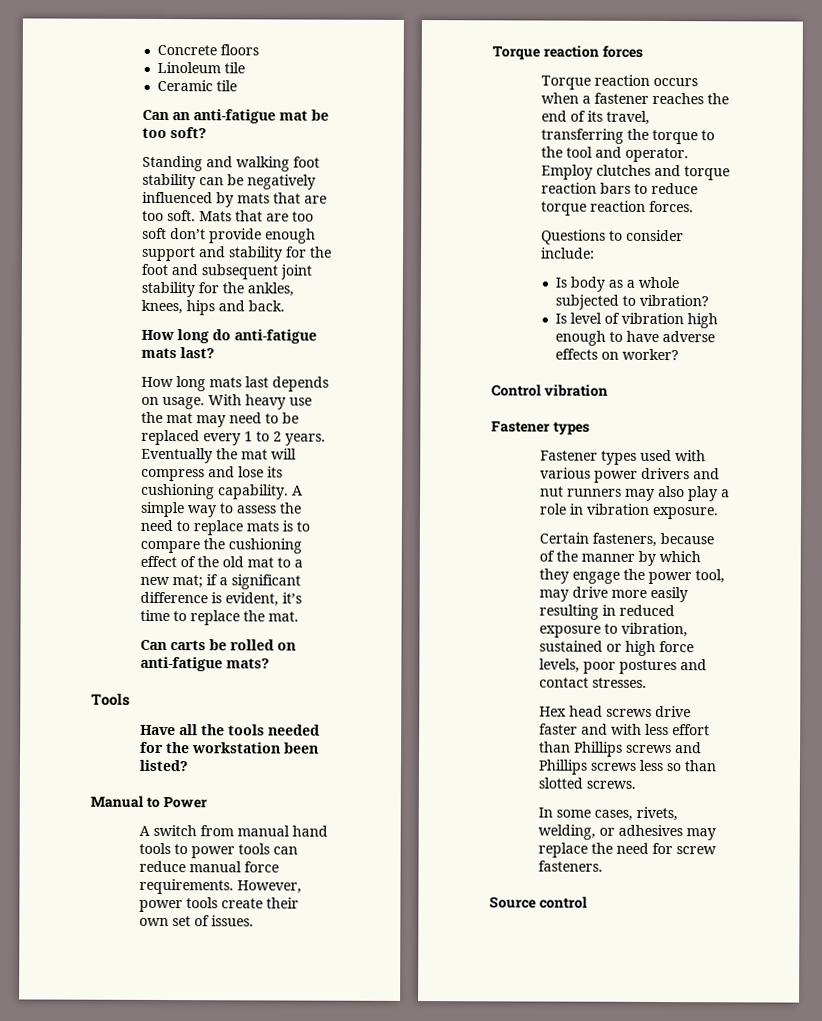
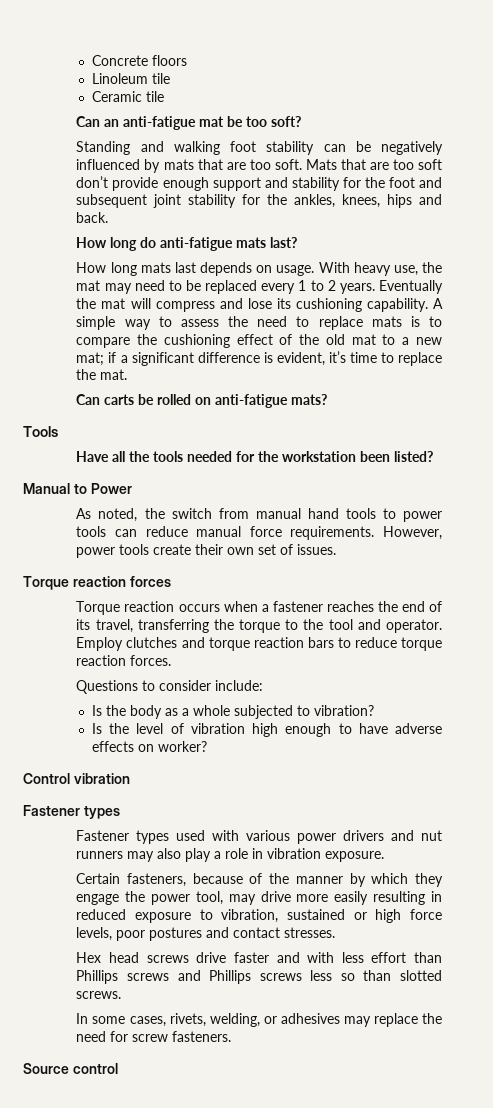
- With heavy use the mat may need to be replaced every 1 to 2 years.
+ With heavy use, the mat may need to be replaced every 1 to 2 years.
- A switch from manual hand tools to power tools can reduce manual force requirements.
+ As noted, the switch from manual hand tools to power tools can reduce manual force requirements.
- Is body as a whole subjected to vibration?
+ Is the body as a whole subjected to vibration?
- Is level of vibration high enough to have adverse effects on worker?
+ Is the level of vibration high enough to have adverse effects on worker?

